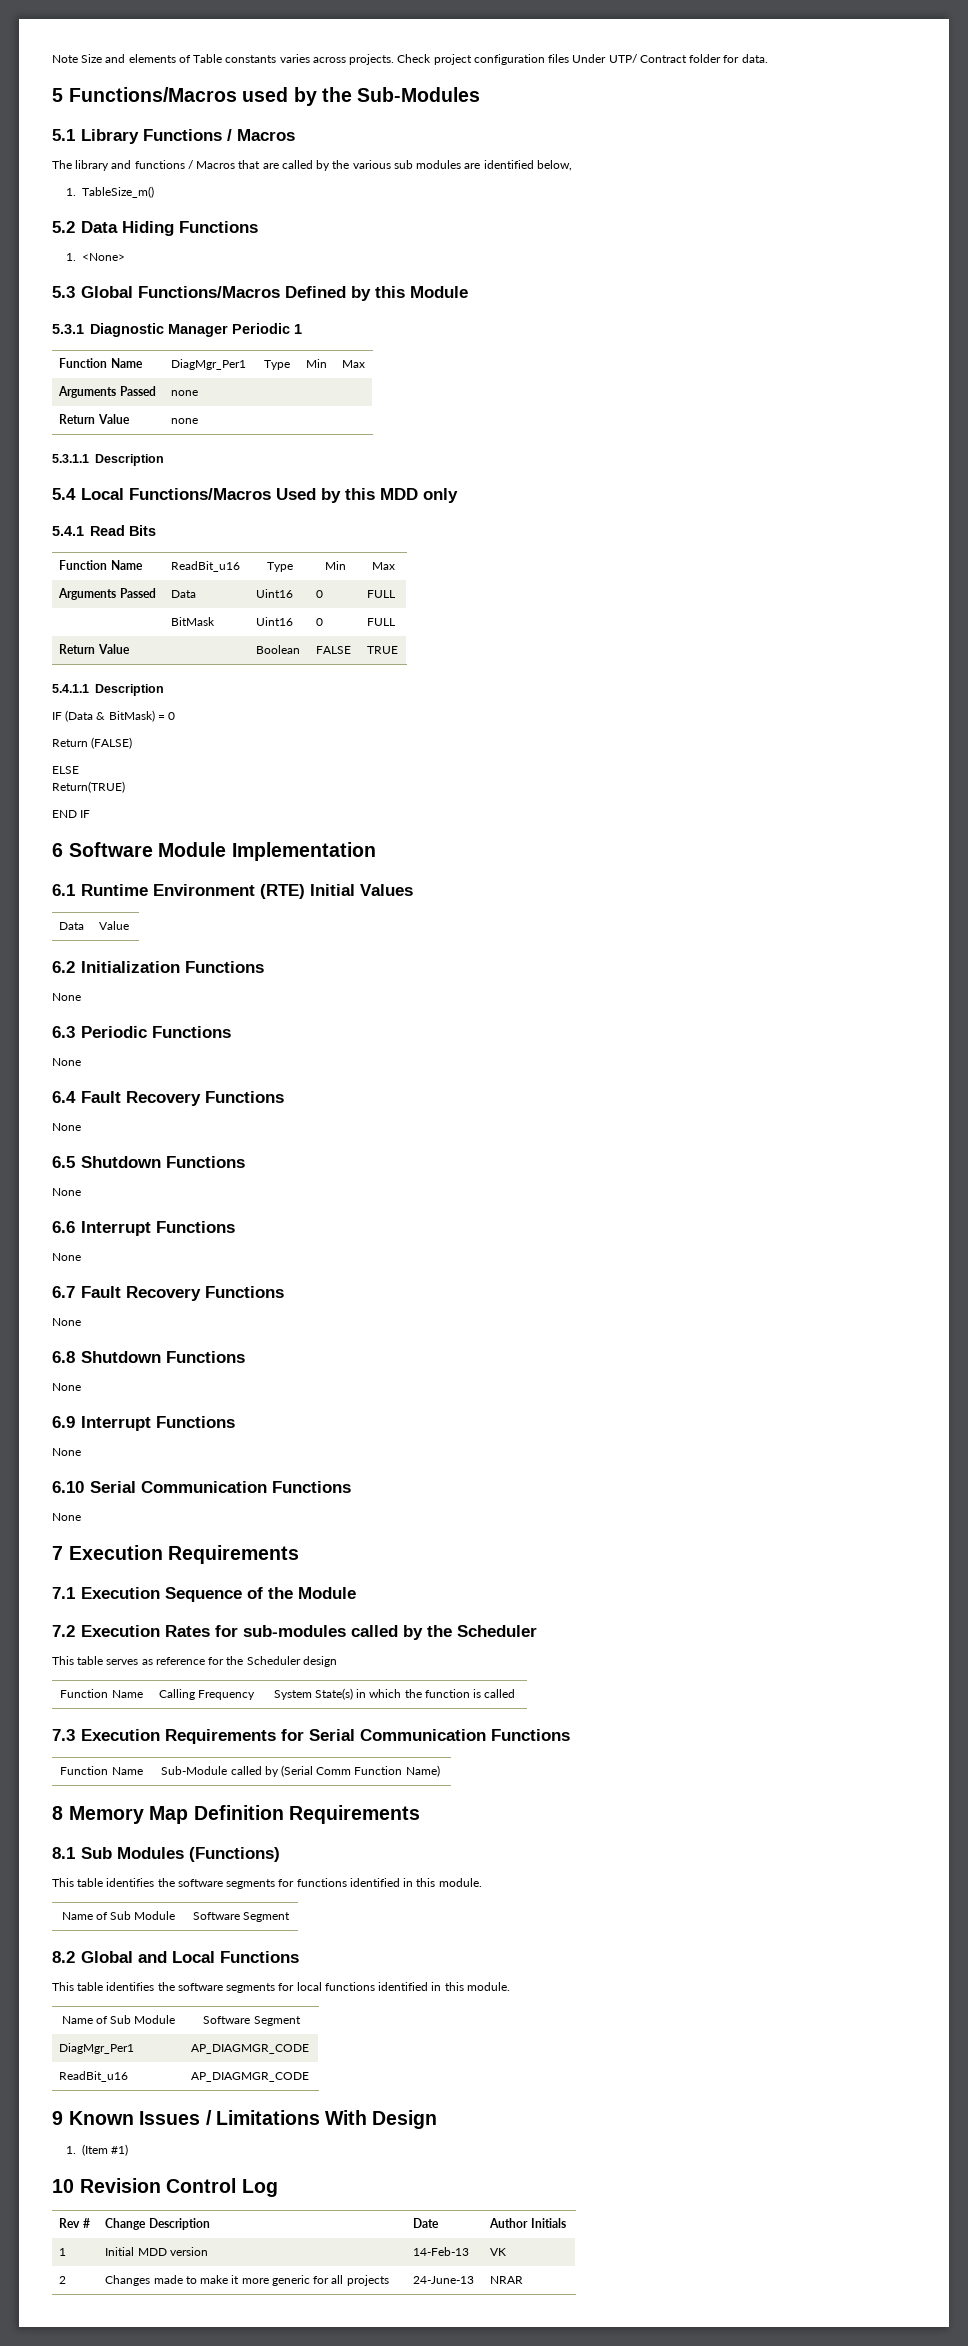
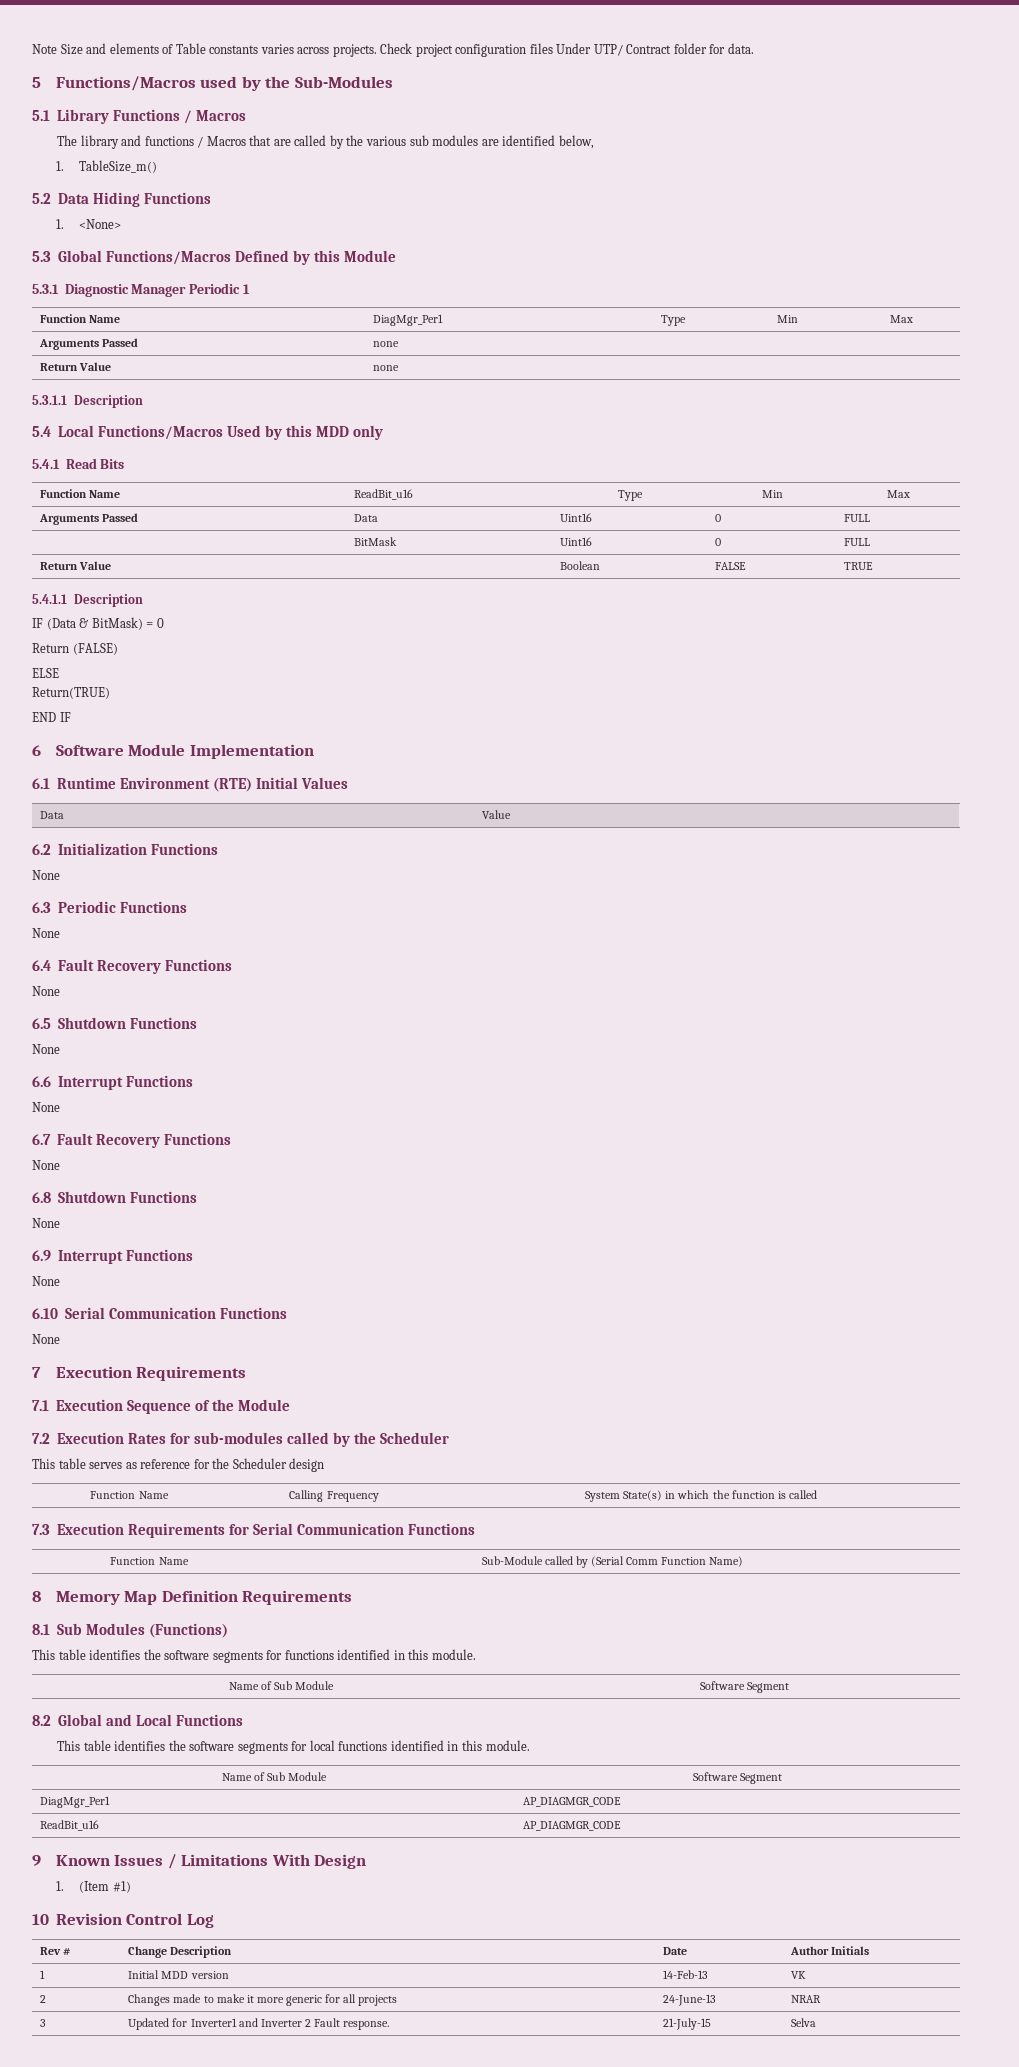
+ 3 | Updated for Inverter1 and Inverter 2 Fault response. | 21-July-15 | Selva

